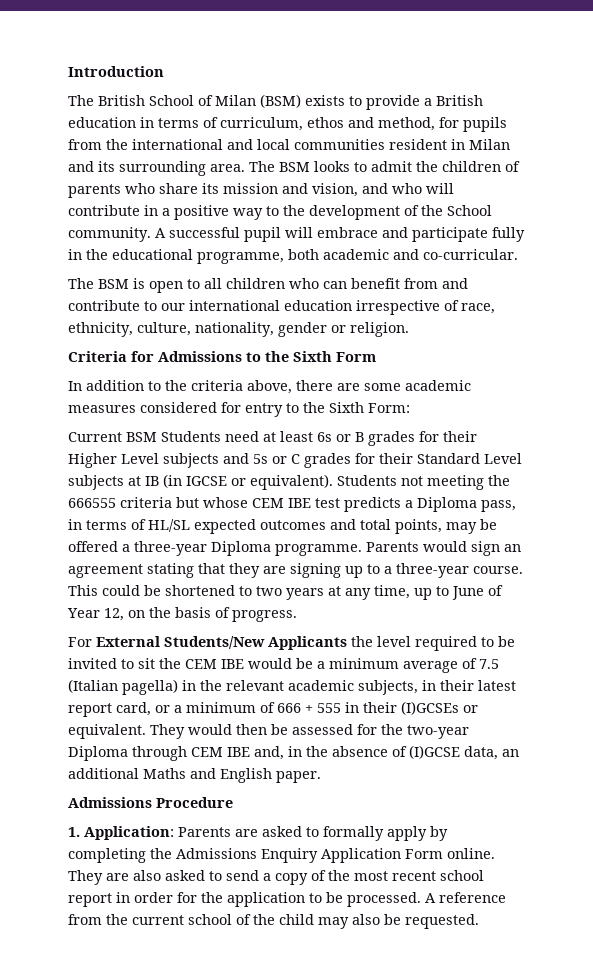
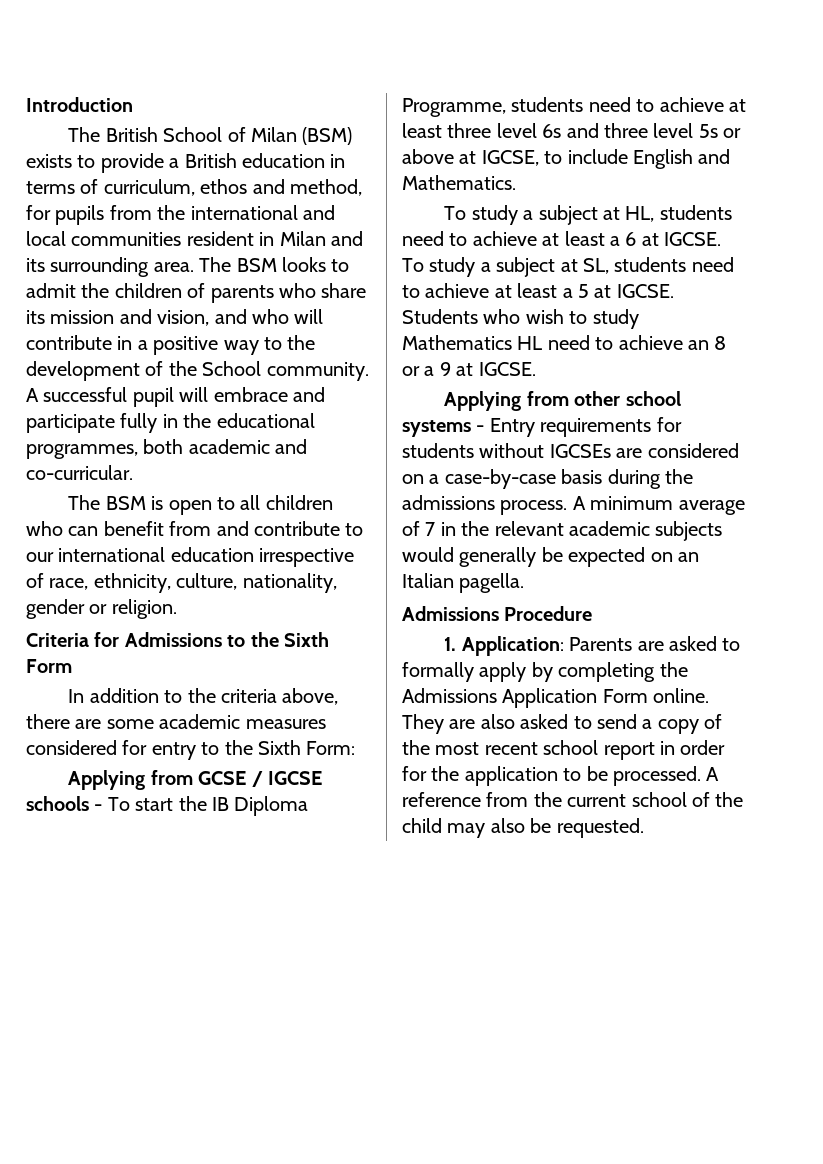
- A successful pupil will embrace and participate fully in the educational programme, both academic and co-curricular.
+ A successful pupil will embrace and participate fully in the educational programmes, both academic and co-curricular.
- Current BSM Students need at least 6s or B grades for their Higher Level subjects and 5s or C grades for their Standard Level subjects at IB (in IGCSE or equivalent). Students not meeting the 666555 criteria but whose CEM IBE test predicts a Diploma pass, in terms of HL/SL expected outcomes and total points, may be offered a three-year Diploma programme. Parents would sign an agreement stating that they are signing up to a three-year course. This could be shortened to two years at any time, up to June of Year 12, on the basis of progress.
- For External Students/New Applicants the level required to be invited to sit the CEM IBE would be a minimum average of 7.5 (Italian pagella) in the relevant academic subjects, in their latest report card, or a minimum of 666 + 555 in their (I)GCSEs or equivalent. They would then be assessed for the two-year Diploma through CEM IBE and, in the absence of (I)GCSE data, an additional Maths and English paper.
+ Applying from GCSE / IGCSE schools - To start the IB Diploma Programme, students need to achieve at least three level 6s and three level 5s or above at IGCSE, to include English and Mathematics.
+ To study a subject at HL, students need to achieve at least a 6 at IGCSE. To study a subject at SL, students need to achieve at least a 5 at IGCSE. Students who wish to study Mathematics HL need to achieve an 8 or a 9 at IGCSE.
+ Applying from other school systems - Entry requirements for students without IGCSEs are considered on a case-by-case basis during the admissions process. A minimum average of 7 in the relevant academic subjects would generally be expected on an Italian pagella.
- 1. Application: Parents are asked to formally apply by completing the Admissions Enquiry Application Form online.
+ 1. Application: Parents are asked to formally apply by completing the Admissions Application Form online.

